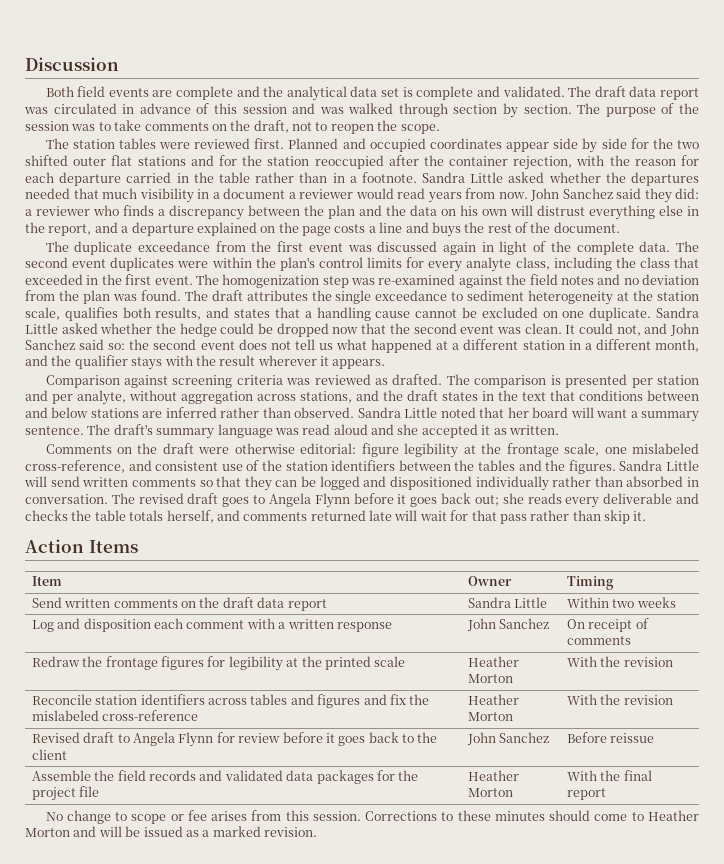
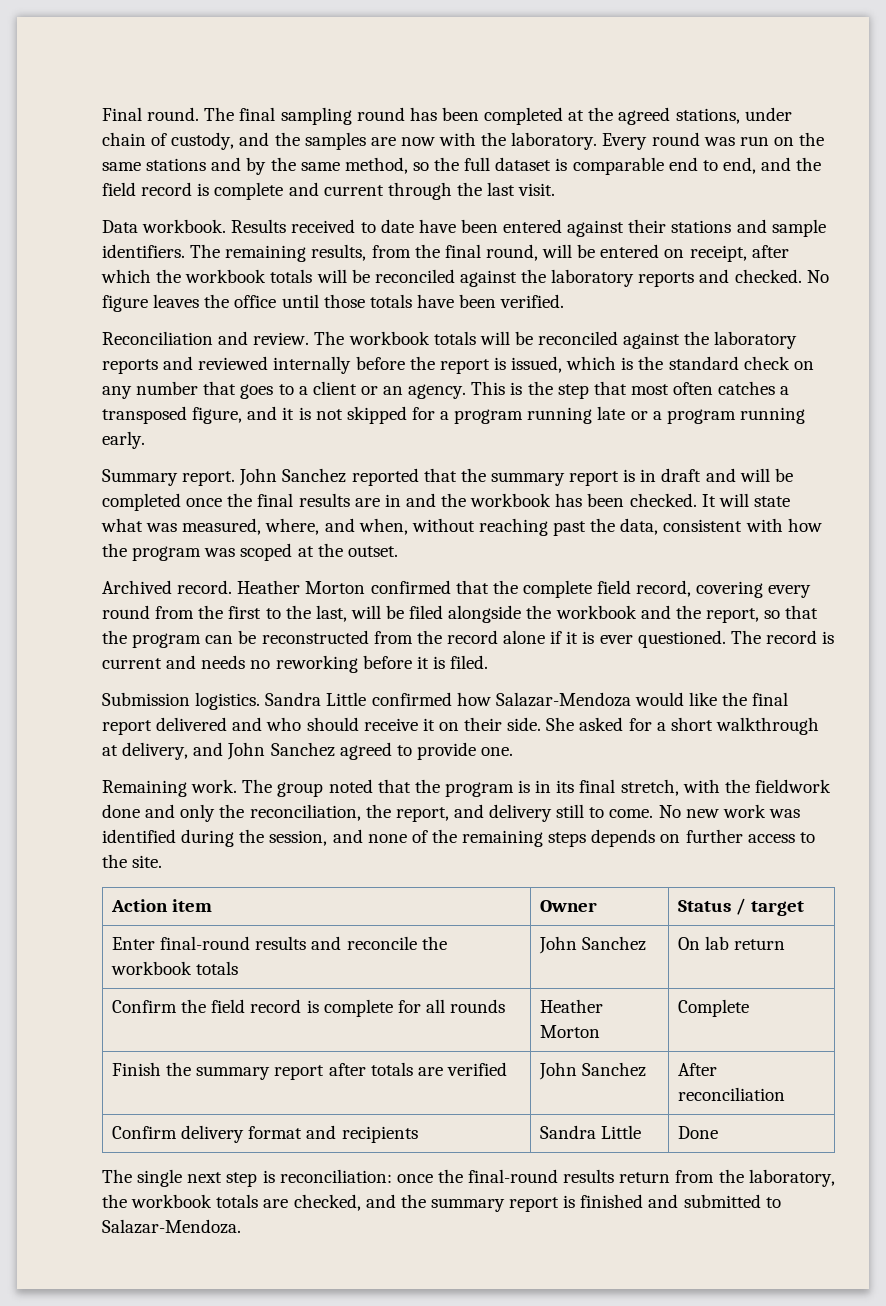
- Discussion
- Both field events are complete and the analytical data set is complete and validated. The draft data report was circulated in advance of this session and was walked through section by section. The purpose of the session was to take comments on the draft, not to reopen the scope.
- The station tables were reviewed first. Planned and occupied coordinates appear side by side for the two shifted outer flat stations and for the station reoccupied after the container rejection, with the reason for each departure carried in the table rather than in a footnote. Sandra Little asked whether the departures needed that much visibility in a document a reviewer would read years from now. John Sanchez said they did: a reviewer who finds a discrepancy between the plan and the data on his own will distrust everything else in the report, and a departure explained on the page costs a line and buys the rest of the document.
- The duplicate exceedance from the first event was discussed again in light of the complete data. The second event duplicates were within the plan's control limits for every analyte class, including the class that exceeded in the first event. The homogenization step was re-examined against the field notes and no deviation from the plan was found. The draft attributes the single exceedance to sediment heterogeneity at the station scale, qualifies both results, and states that a handling cause cannot be excluded on one duplicate. Sandra Little asked whether the hedge could be dropped now that the second event was clean. It could not, and John Sanchez said so: the second event does not tell us what happened at a different station in a different month, and the qualifier stays with the result wherever it appears.
- Comparison against screening criteria was reviewed as drafted. The comparison is presented per station and per analyte, without aggregation across stations, and the draft states in the text that conditions between and below stations are inferred rather than observed. Sandra Little noted that her board will want a summary sentence. The draft's summary language was read aloud and she accepted it as written.
- Comments on the draft were otherwise editorial: figure legibility at the frontage scale, one mislabeled cross-reference, and consistent use of the station identifiers between the tables and the figures. Sandra Little will send written comments so that they can be logged and dispositioned individually rather than absorbed in conversation. The revised draft goes to Angela Flynn before it goes back out; she reads every deliverable and checks the table totals herself, and comments returned late will wait for that pass rather than skip it.
- Action Items
- Item | Owner | Timing
- Send written comments on the draft data report | Sandra Little | Within two weeks
- Log and disposition each comment with a written response | John Sanchez | On receipt of comments
- Redraw the frontage figures for legibility at the printed scale | Heather Morton | With the revision
- Reconcile station identifiers across tables and figures and fix the mislabeled cross-reference | Heather Morton | With the revision
- Revised draft to Angela Flynn for review before it goes back to the client | John Sanchez | Before reissue
- Assemble the field records and validated data packages for the project file | Heather Morton | With the final report
- No change to scope or fee arises from this session. Corrections to these minutes should come to Heather Morton and will be issued as a marked revision.
+ Final round. The final sampling round has been completed at the agreed stations, under chain of custody, and the samples are now with the laboratory. Every round was run on the same stations and by the same method, so the full dataset is comparable end to end, and the field record is complete and current through the last visit.
+ Data workbook. Results received to date have been entered against their stations and sample identifiers. The remaining results, from the final round, will be entered on receipt, after which the workbook totals will be reconciled against the laboratory reports and checked. No figure leaves the office until those totals have been verified.
+ Reconciliation and review. The workbook totals will be reconciled against the laboratory reports and reviewed internally before the report is issued, which is the standard check on any number that goes to a client or an agency. This is the step that most often catches a transposed figure, and it is not skipped for a program running late or a program running early.
+ Summary report. John Sanchez reported that the summary report is in draft and will be completed once the final results are in and the workbook has been checked. It will state what was measured, where, and when, without reaching past the data, consistent with how the program was scoped at the outset.
+ Archived record. Heather Morton confirmed that the complete field record, covering every round from the first to the last, will be filed alongside the workbook and the report, so that the program can be reconstructed from the record alone if it is ever questioned. The record is current and needs no reworking before it is filed.
+ Submission logistics. Sandra Little confirmed how Salazar-Mendoza would like the final report delivered and who should receive it on their side. She asked for a short walkthrough at delivery, and John Sanchez agreed to provide one.
+ Remaining work. The group noted that the program is in its final stretch, with the fieldwork done and only the reconciliation, the report, and delivery still to come. No new work was identified during the session, and none of the remaining steps depends on further access to the site.
+ Action item | Owner | Status / target
+ Enter final-round results and reconcile the workbook totals | John Sanchez | On lab return
+ Confirm the field record is complete for all rounds | Heather Morton | Complete
+ Finish the summary report after totals are verified | John Sanchez | After reconciliation
+ Confirm delivery format and recipients | Sandra Little | Done
+ The single next step is reconciliation: once the final-round results return from the laboratory, the workbook totals are checked, and the summary report is finished and submitted to Salazar-Mendoza.

